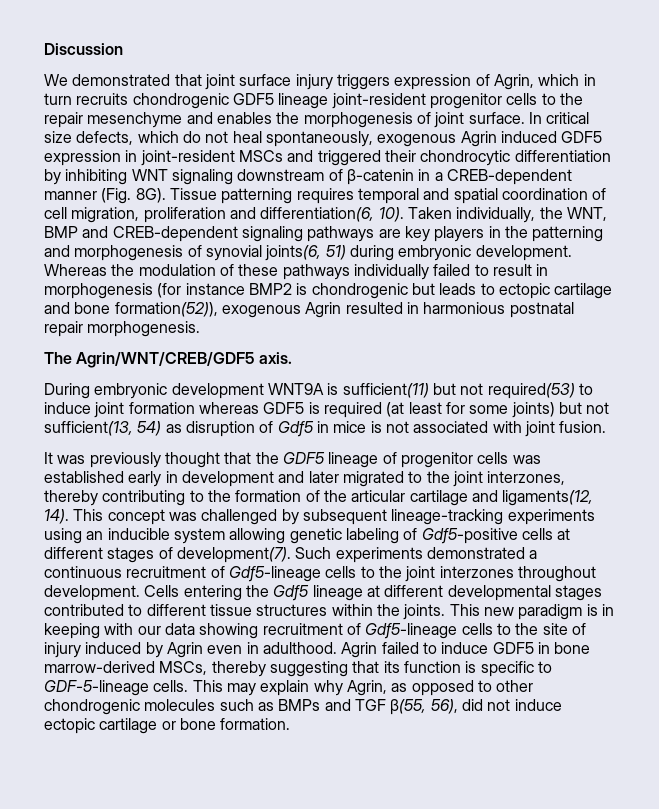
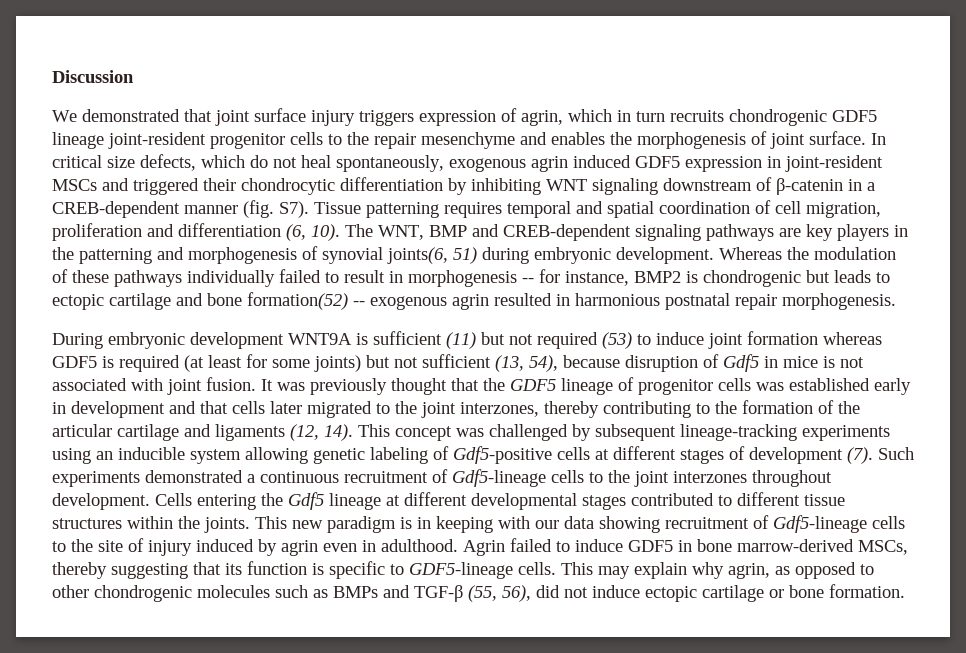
- We demonstrated that joint surface injury triggers expression of Agrin, which in turn recruits chondrogenic GDF5 lineage joint-resident progenitor cells to the repair mesenchyme and enables the morphogenesis of joint surface.
+ We demonstrated that joint surface injury triggers expression of agrin, which in turn recruits chondrogenic GDF5 lineage joint-resident progenitor cells to the repair mesenchyme and enables the morphogenesis of joint surface.
- In critical size defects, which do not heal spontaneously, exogenous Agrin induced GDF5 expression in joint-resident MSCs and triggered their chondrocytic differentiation by inhibiting WNT signaling downstream of β-catenin in a CREB-dependent manner (Fig. 8G). Tissue patterning requires temporal and spatial coordination of cell migration, proliferation and differentiation(6, 10). Taken individually, the WNT, BMP and CREB-dependent signaling pathways are key players in the patterning and morphogenesis of synovial joints(6, 51) during embryonic development.
+ In critical size defects, which do not heal spontaneously, exogenous agrin induced GDF5 expression in joint-resident MSCs and triggered their chondrocytic differentiation by inhibiting WNT signaling downstream of β-catenin in a CREB-dependent manner (fig. S7). Tissue patterning requires temporal and spatial coordination of cell migration, proliferation and differentiation (6, 10). The WNT, BMP and CREB-dependent signaling pathways are key players in the patterning and morphogenesis of synovial joints(6, 51) during embryonic development.
- Whereas the modulation of these pathways individually failed to result in morphogenesis (for instance BMP2 is chondrogenic but leads to ectopic cartilage and bone formation(52)), exogenous Agrin resulted in harmonious postnatal repair morphogenesis.
+ Whereas the modulation of these pathways individually failed to result in morphogenesis -- for instance, BMP2 is chondrogenic but leads to ectopic cartilage and bone formation(52) -- exogenous agrin resulted in harmonious postnatal repair morphogenesis.
- The Agrin/WNT/CREB/GDF5 axis.
- During embryonic development WNT9A is sufficient(11) but not required(53) to induce joint formation whereas GDF5 is required (at least for some joints) but not sufficient(13, 54) as disruption of Gdf5 in mice is not associated with joint fusion.
- It was previously thought that the GDF5 lineage of progenitor cells was established early in development and later migrated to the joint interzones, thereby contributing to the formation of the articular cartilage and ligaments(12, 14).
+ During embryonic development WNT9A is sufficient (11) but not required (53) to induce joint formation whereas GDF5 is required (at least for some joints) but not sufficient (13, 54), because disruption of Gdf5 in mice is not associated with joint fusion. It was previously thought that the GDF5 lineage of progenitor cells was established early in development and that cells later migrated to the joint interzones, thereby contributing to the formation of the articular cartilage and ligaments (12, 14).
- This concept was challenged by subsequent lineage-tracking experiments using an inducible system allowing genetic labeling of Gdf5-positive cells at different stages of development(7).
+ This concept was challenged by subsequent lineage-tracking experiments using an inducible system allowing genetic labeling of Gdf5-positive cells at different stages of development (7).
- This new paradigm is in keeping with our data showing recruitment of Gdf5-lineage cells to the site of injury induced by Agrin even in adulthood.
+ This new paradigm is in keeping with our data showing recruitment of Gdf5-lineage cells to the site of injury induced by agrin even in adulthood.
- Agrin failed to induce GDF5 in bone marrow-derived MSCs, thereby suggesting that its function is specific to GDF-5-lineage cells.
+ Agrin failed to induce GDF5 in bone marrow-derived MSCs, thereby suggesting that its function is specific to GDF5-lineage cells.
- This may explain why Agrin, as opposed to other chondrogenic molecules such as BMPs and TGF β(55, 56), did not induce ectopic cartilage or bone formation.
+ This may explain why agrin, as opposed to other chondrogenic molecules such as BMPs and TGF-β (55, 56), did not induce ectopic cartilage or bone formation.

